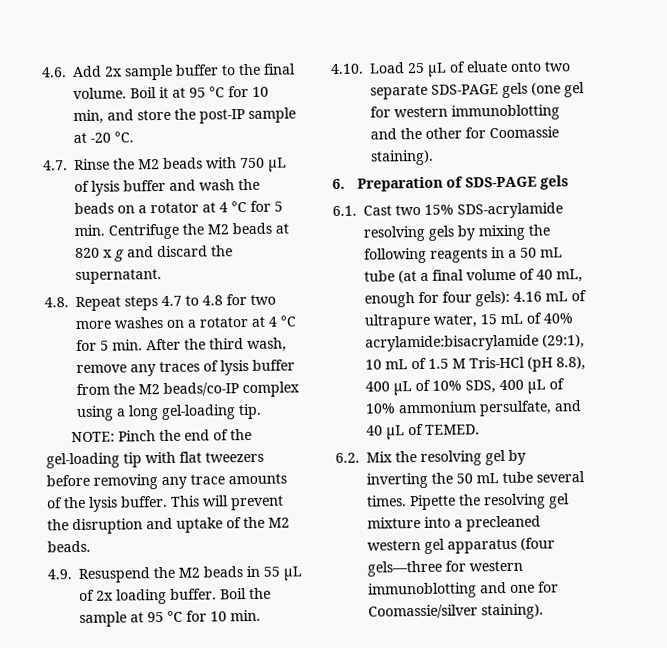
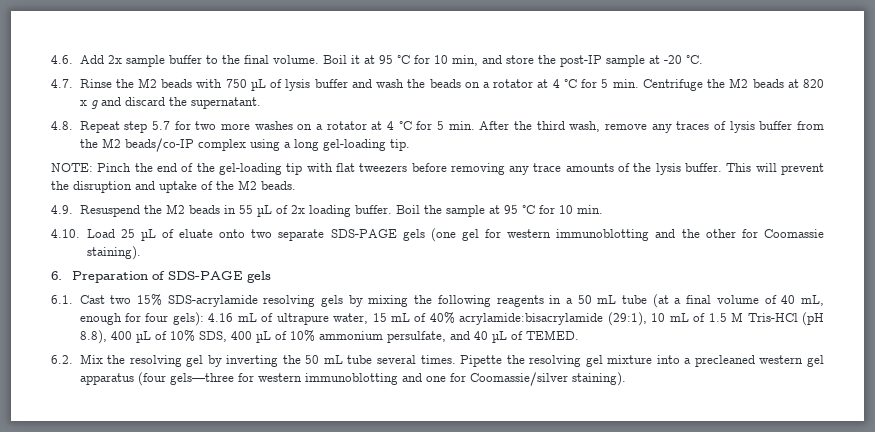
- 4.8. Repeat steps 4.7 to 4.8 for two more washes on a rotator at 4 °C for 5 min. After the third wash, remove any traces of lysis buffer from the M2 beads/co-IP complex using a long gel-loading tip.
+ 4.8. Repeat step 5.7 for two more washes on a rotator at 4 °C for 5 min. After the third wash, remove any traces of lysis buffer from the M2 beads/co-IP complex using a long gel-loading tip.

